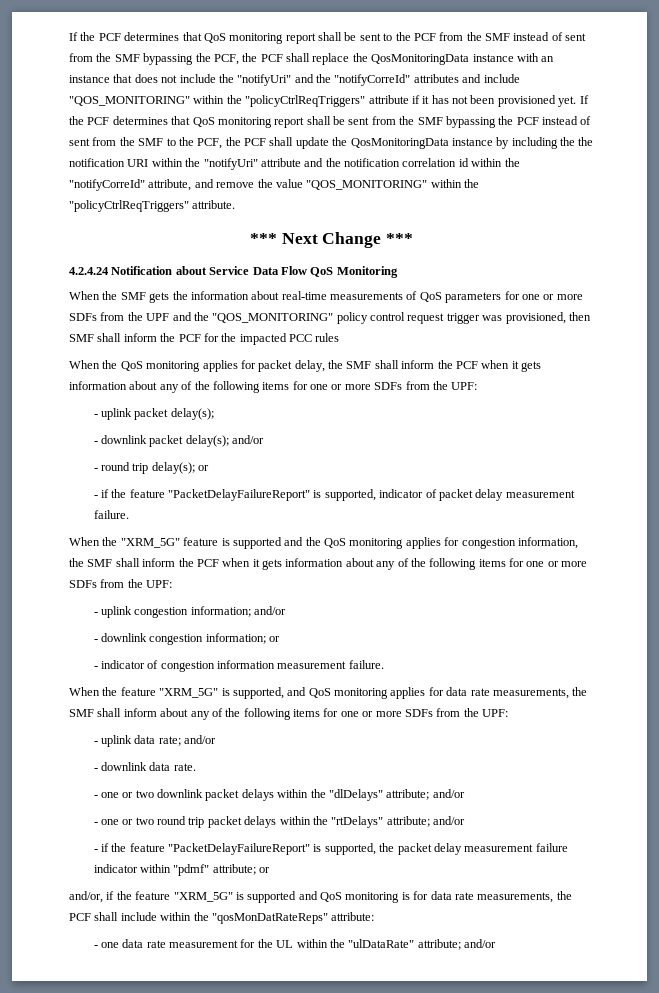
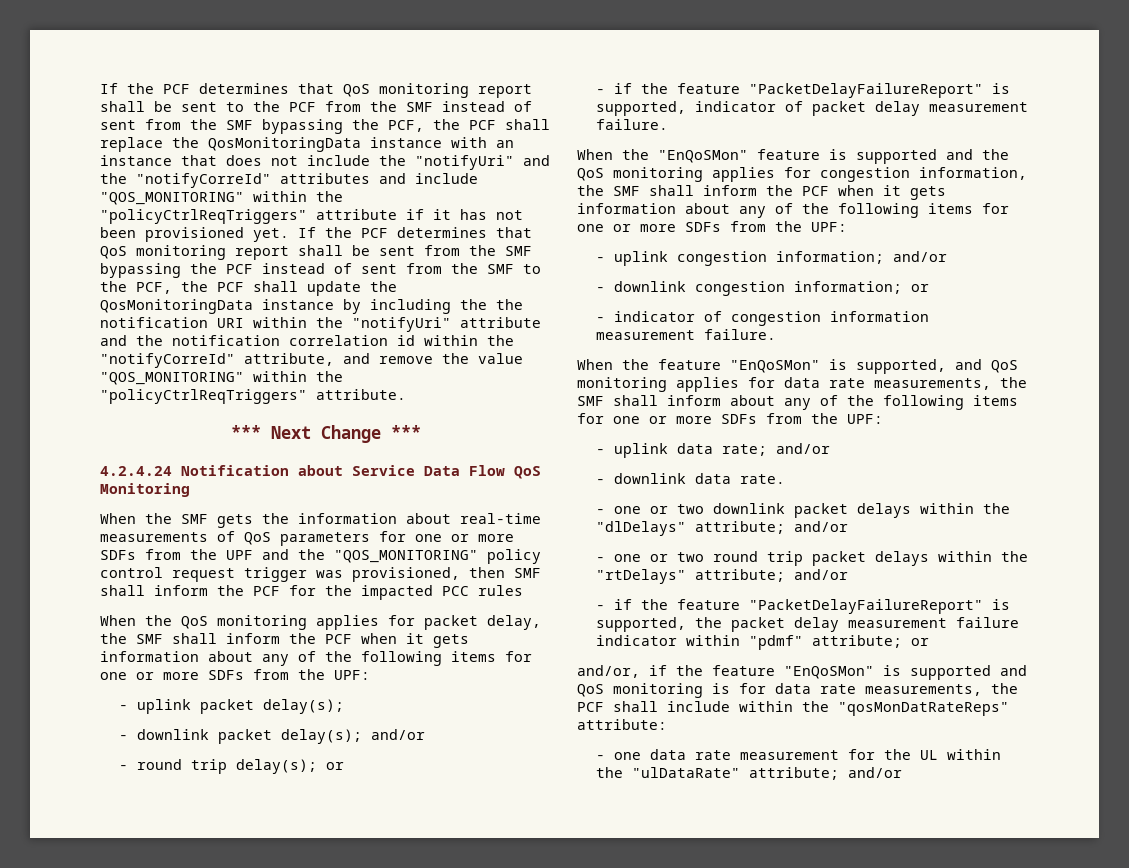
- When the "XRM_5G" feature is supported and the QoS monitoring applies for congestion information, the SMF shall inform the PCF when it gets information about any of the following items for one or more SDFs from the UPF:
+ When the "EnQoSMon" feature is supported and the QoS monitoring applies for congestion information, the SMF shall inform the PCF when it gets information about any of the following items for one or more SDFs from the UPF:
- When the feature "XRM_5G" is supported, and QoS monitoring applies for data rate measurements, the SMF shall inform about any of the following items for one or more SDFs from the UPF:
+ When the feature "EnQoSMon" is supported, and QoS monitoring applies for data rate measurements, the SMF shall inform about any of the following items for one or more SDFs from the UPF:
- and/or, if the feature "XRM_5G" is supported and QoS monitoring is for data rate measurements, the PCF shall include within the "qosMonDatRateReps" attribute:
+ and/or, if the feature "EnQoSMon" is supported and QoS monitoring is for data rate measurements, the PCF shall include within the "qosMonDatRateReps" attribute:

